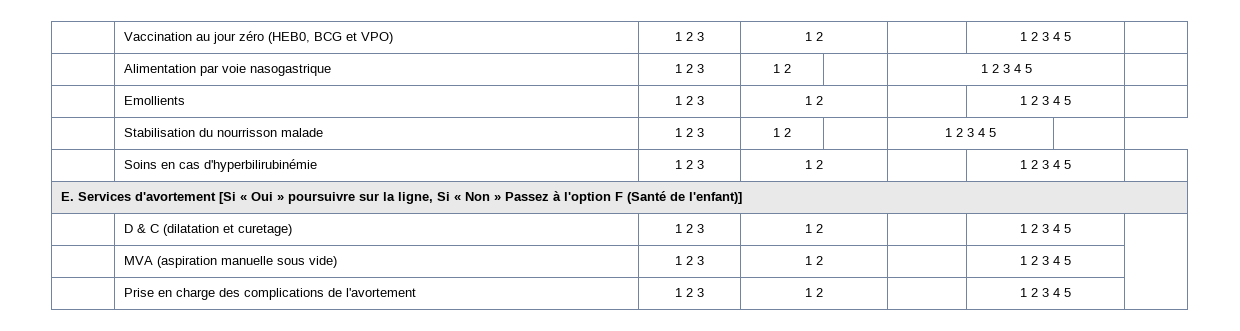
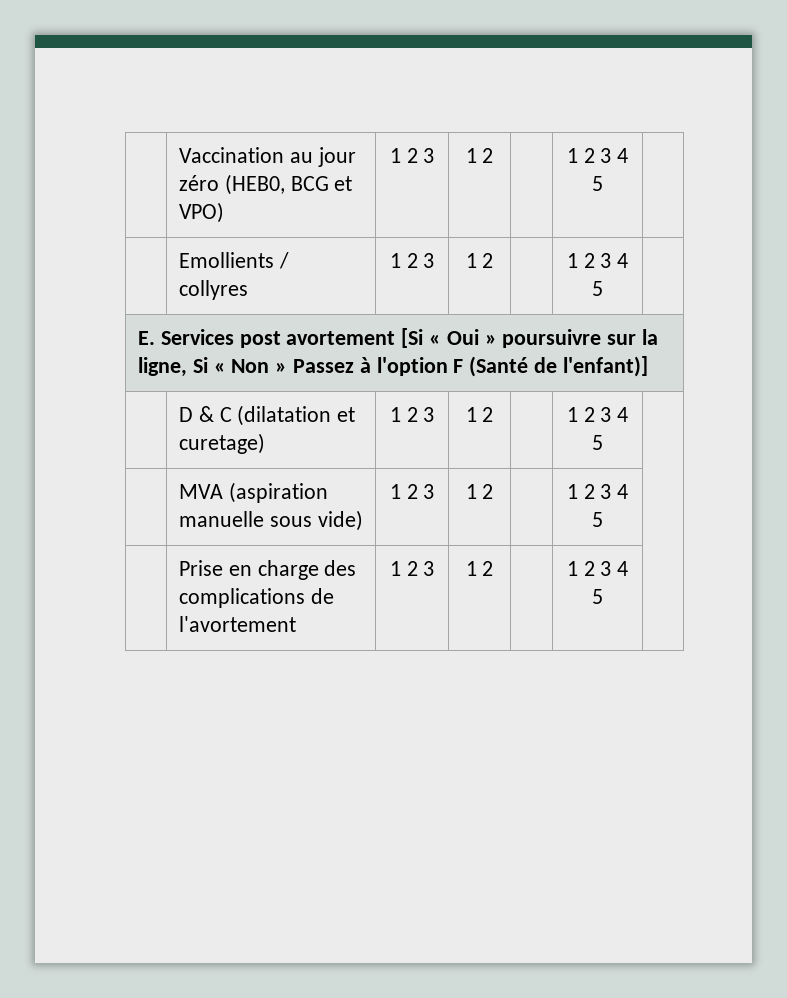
- | Alimentation par voie nasogastrique | 1 2 3 | 1 2 | | 1 2 3 4 5 |
- | Emollients | 1 2 3 | 1 2 | | 1 2 3 4 5 |
- | Stabilisation du nourrisson malade | 1 2 3 | 1 2 | | 1 2 3 4 5 |
- | Soins en cas d'hyperbilirubinémie | 1 2 3 | 1 2 | | 1 2 3 4 5 |
+ | Emollients / collyres | 1 2 3 | 1 2 | | 1 2 3 4 5 |
- E. Services d'avortement [Si « Oui » poursuivre sur la ligne, Si « Non » Passez à l'option F (Santé de l'enfant)]
+ E. Services post avortement [Si « Oui » poursuivre sur la ligne, Si « Non » Passez à l'option F (Santé de l'enfant)]

